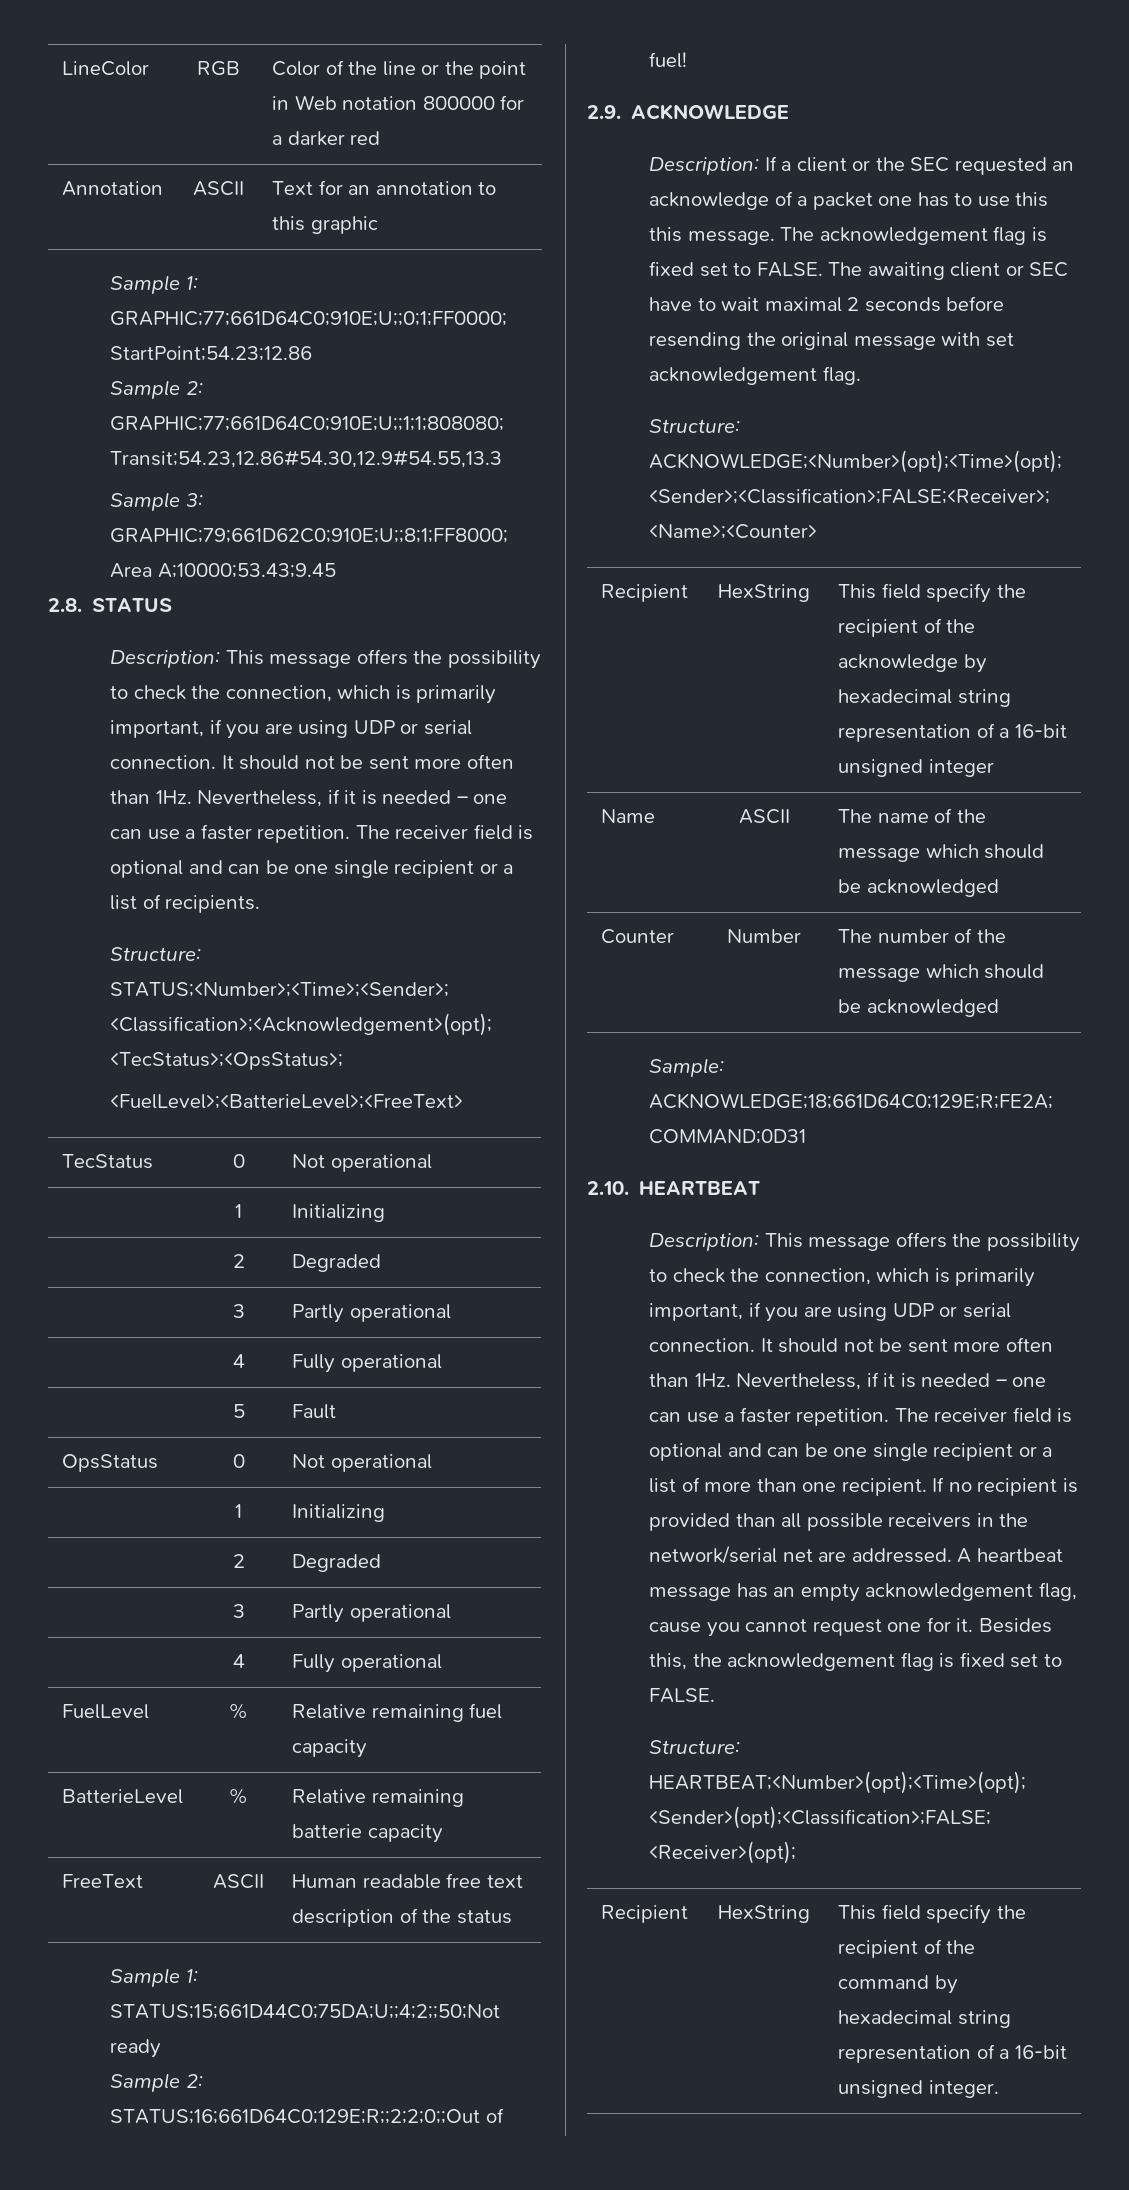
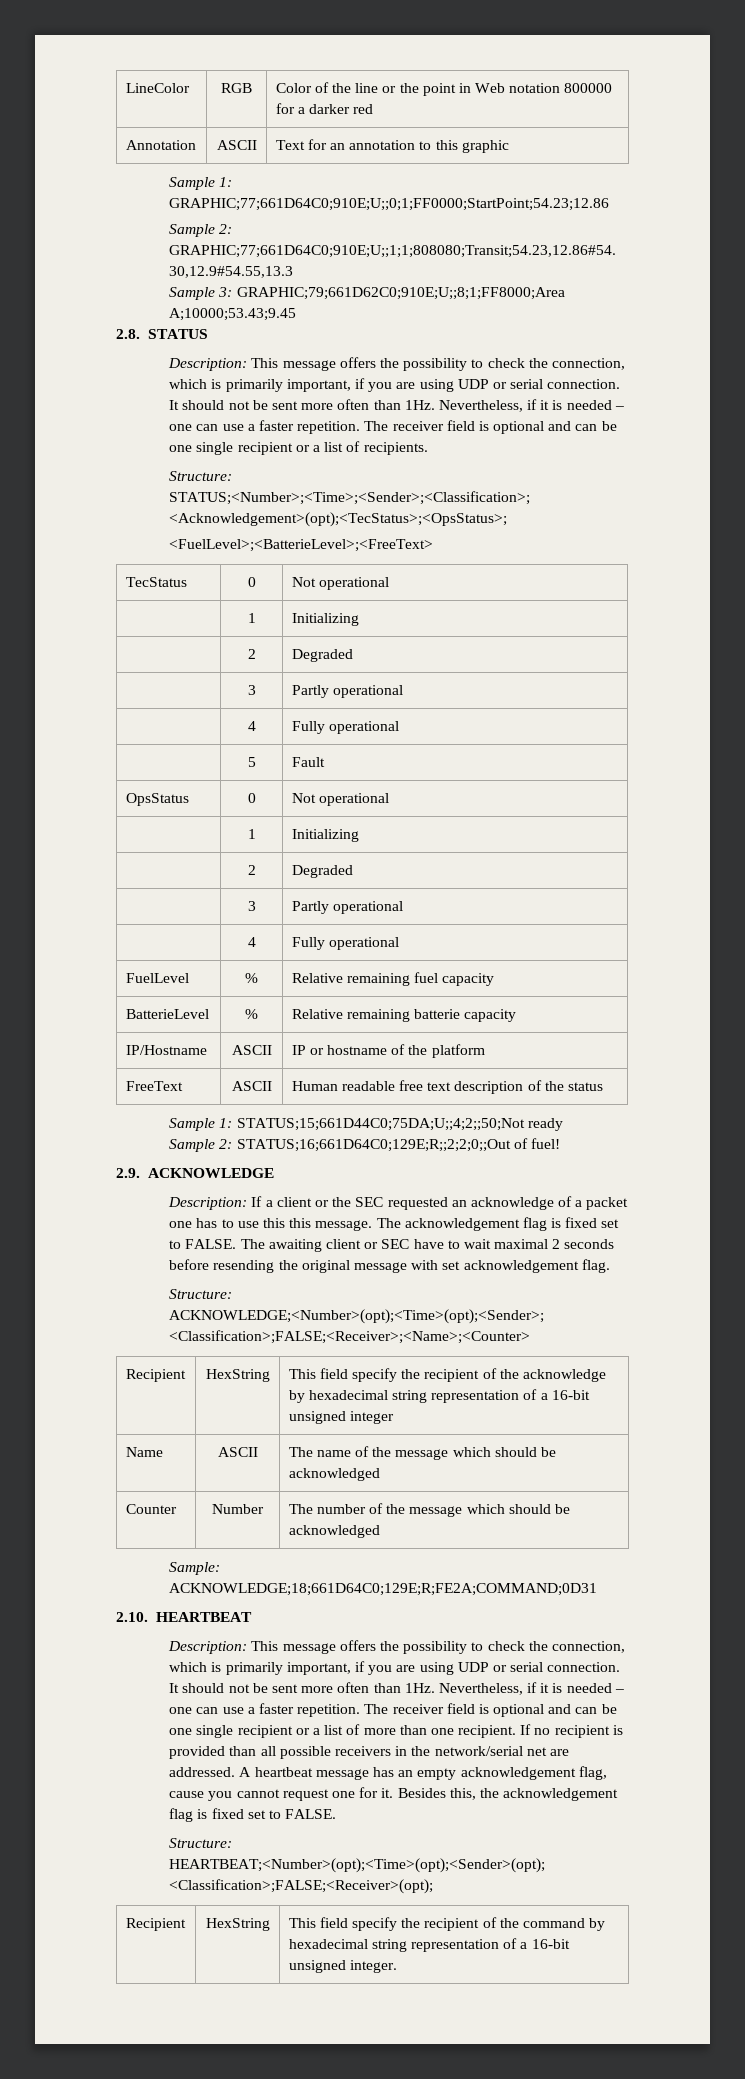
+ IP/Hostname | ASCII | IP or hostname of the platform

